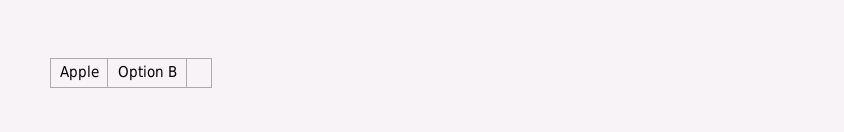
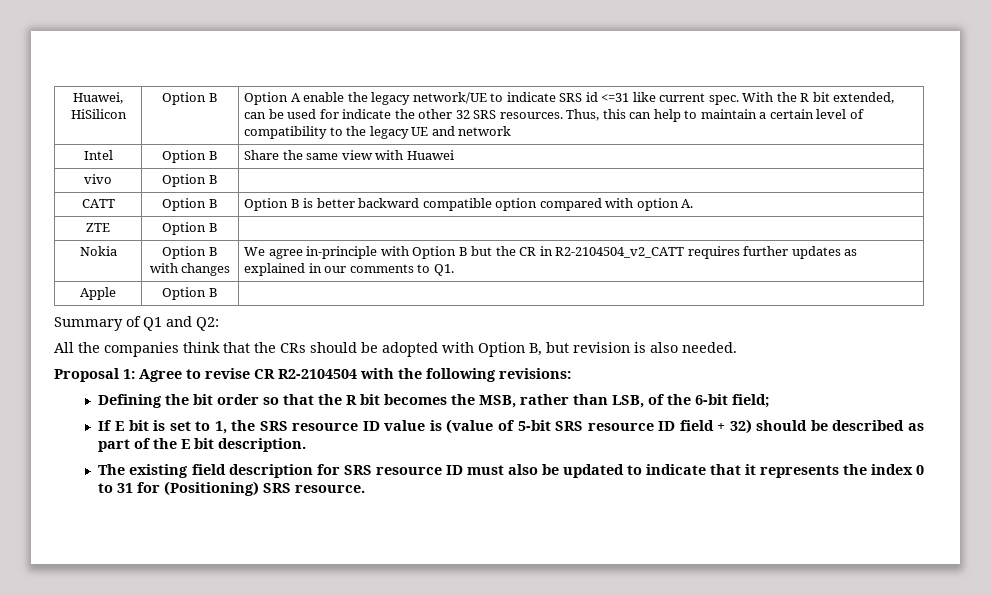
- Apple | Option B
+ Huawei, HiSilicon | Option B | Option A enable the legacy network/UE to indicate SRS id <=31 like current spec. With the R bit extended, can be used for indicate the other 32 SRS resources. Thus, this can help to maintain a certain level of compatibility to the legacy UE and network
+ Intel | Option B | Share the same view with Huawei
+ vivo | Option B |
+ CATT | Option B | Option B is better backward compatible option compared with option A.
+ ZTE | Option B |
+ Nokia | Option B with changes | We agree in-principle with Option B but the CR in R2-2104504_v2_CATT requires further updates as explained in our comments to Q1.
+ Apple | Option B |
+ Summary of Q1 and Q2:
+ All the companies think that the CRs should be adopted with Option B, but revision is also needed.
+ Proposal 1: Agree to revise CR R2-2104504 with the following revisions:
+ Defining the bit order so that the R bit becomes the MSB, rather than LSB, of the 6-bit field;
+ If E bit is set to 1, the SRS resource ID value is (value of 5-bit SRS resource ID field + 32) should be described as part of the E bit description.
+ The existing field description for SRS resource ID must also be updated to indicate that it represents the index 0 to 31 for (Positioning) SRS resource.

